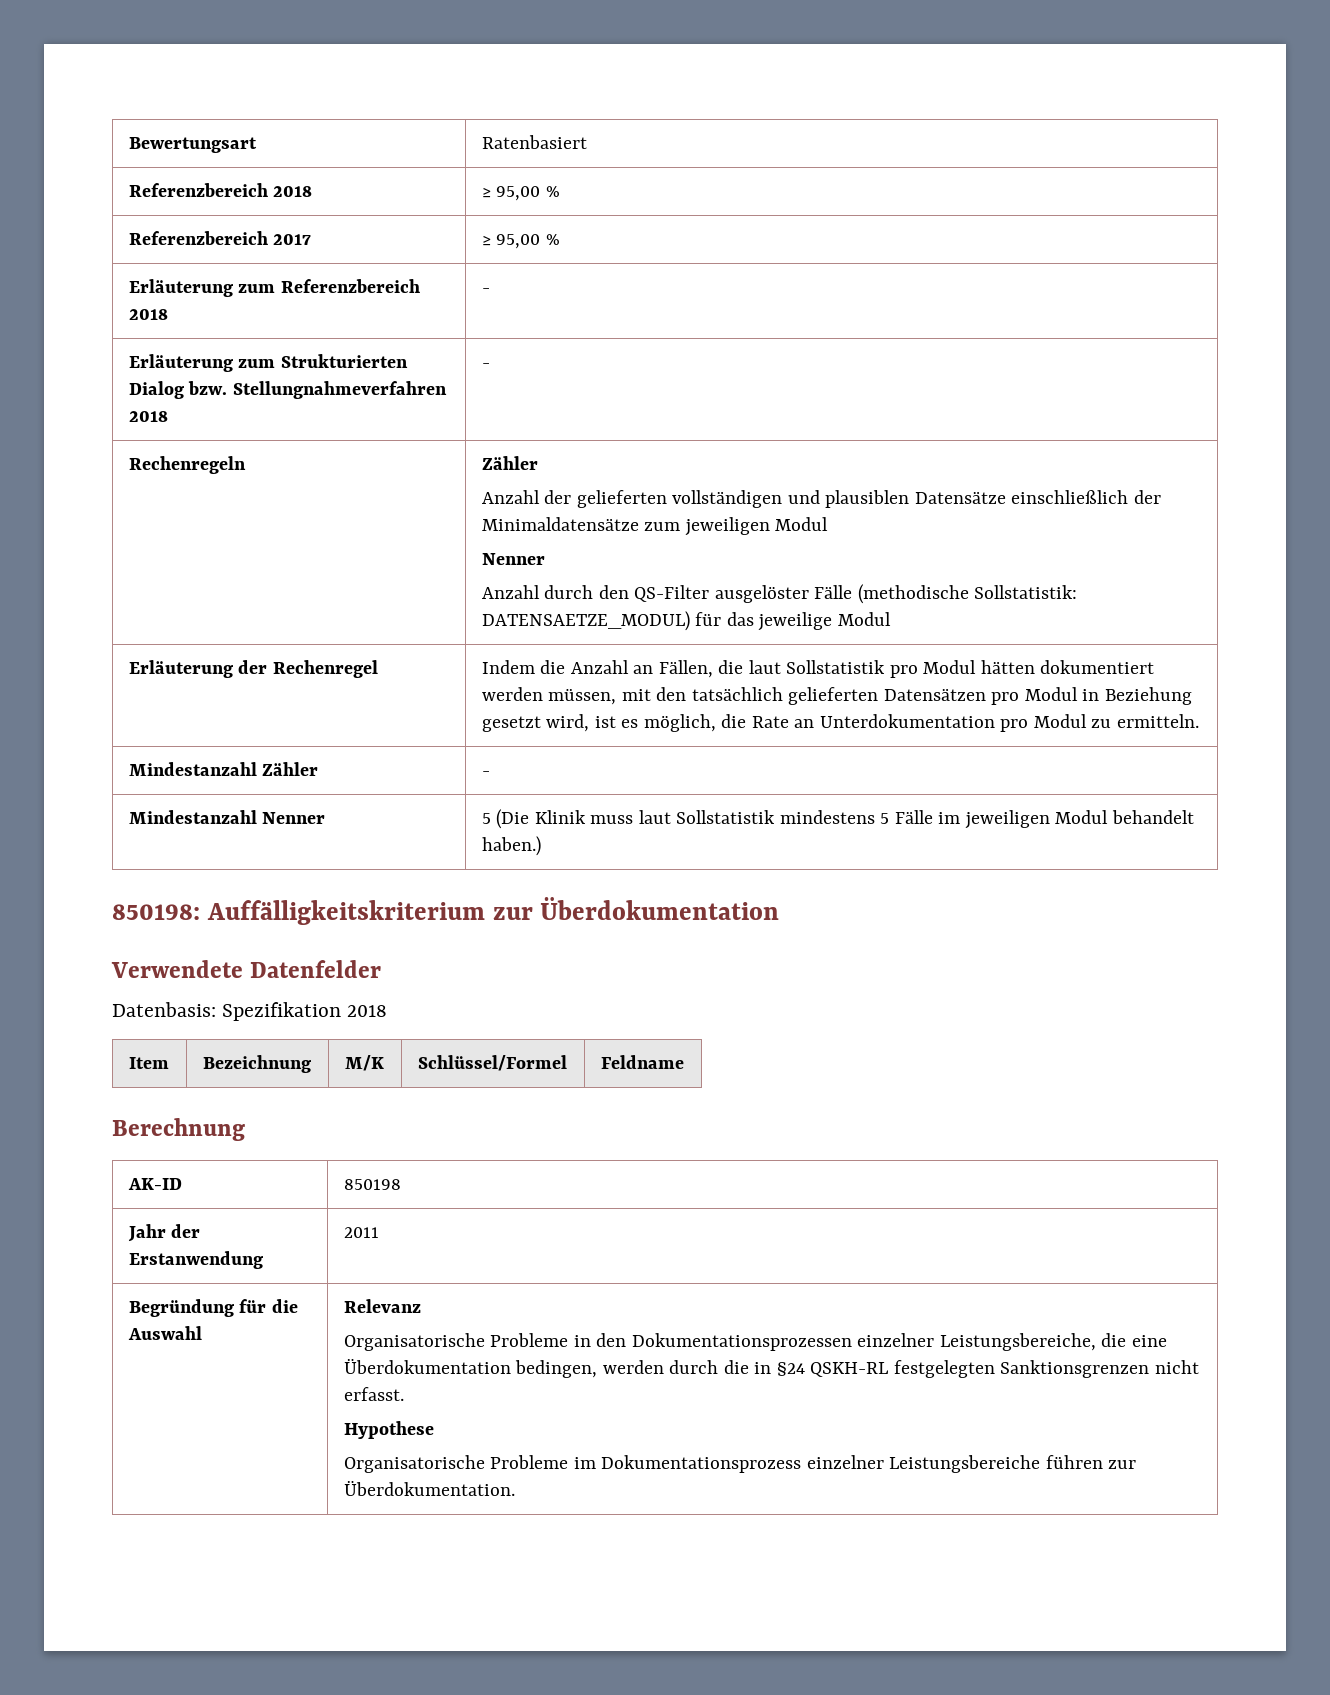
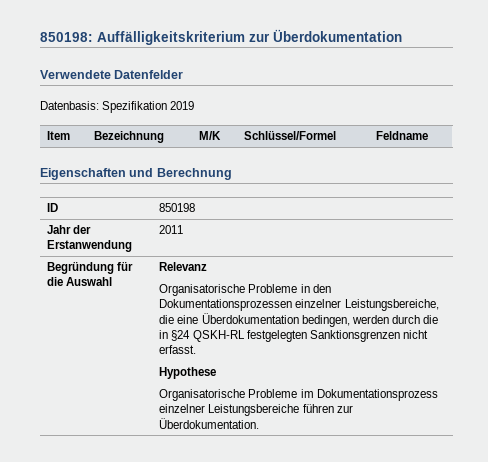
- Bewertungsart | Ratenbasiert
- Referenzbereich 2018 | ≥ 95,00 %
- Referenzbereich 2017 | ≥ 95,00 %
- Erläuterung zum Referenzbereich 2018 | -
- Erläuterung zum Strukturierten Dialog bzw. Stellungnahmeverfahren 2018 | -
- Rechenregeln | Zähler
- Anzahl der gelieferten vollständigen und plausiblen Datensätze einschließlich der Minimaldatensätze zum jeweiligen Modul
- Nenner
- Anzahl durch den QS-Filter ausgelöster Fälle (methodische Sollstatistik: DATENSAETZE_MODUL) für das jeweilige Modul
- Erläuterung der Rechenregel | Indem die Anzahl an Fällen, die laut Sollstatistik pro Modul hätten dokumentiert werden müssen, mit den tatsächlich gelieferten Datensätzen pro Modul in Beziehung gesetzt wird, ist es möglich, die Rate an Unterdokumentation pro Modul zu ermitteln.
- Mindestanzahl Zähler | -
- Mindestanzahl Nenner | 5 (Die Klinik muss laut Sollstatistik mindestens 5 Fälle im jeweiligen Modul behandelt haben.)
- Datenbasis: Spezifikation 2018
+ Datenbasis: Spezifikation 2019
- Berechnung
+ Eigenschaften und Berechnung
- AK-ID | 850198
+ ID | 850198

